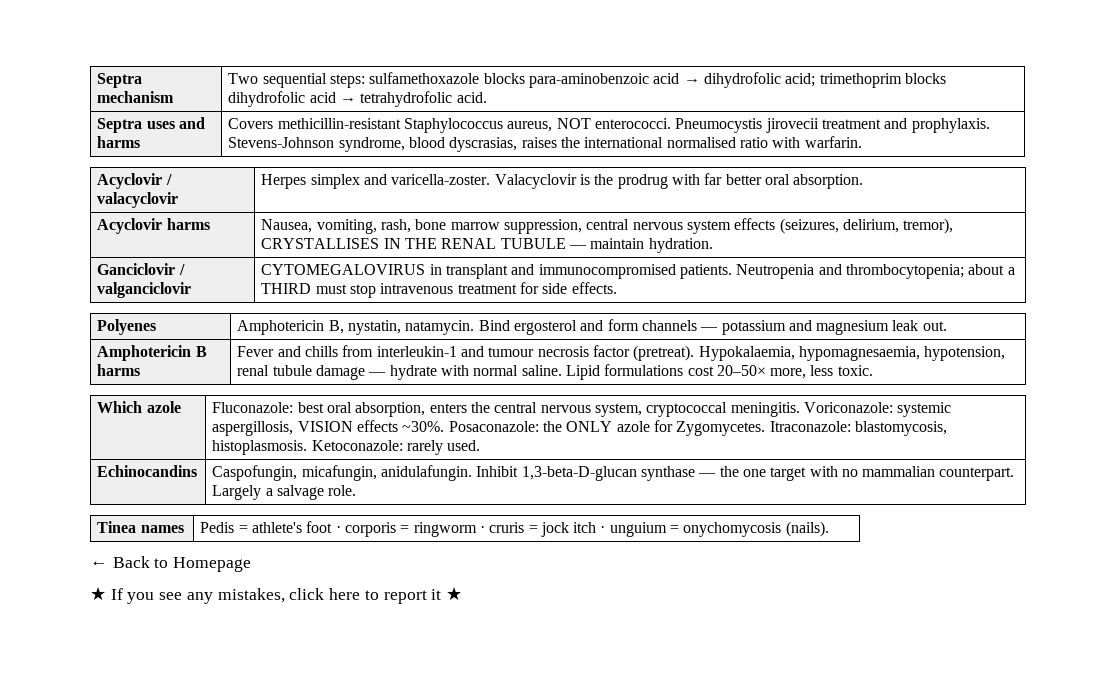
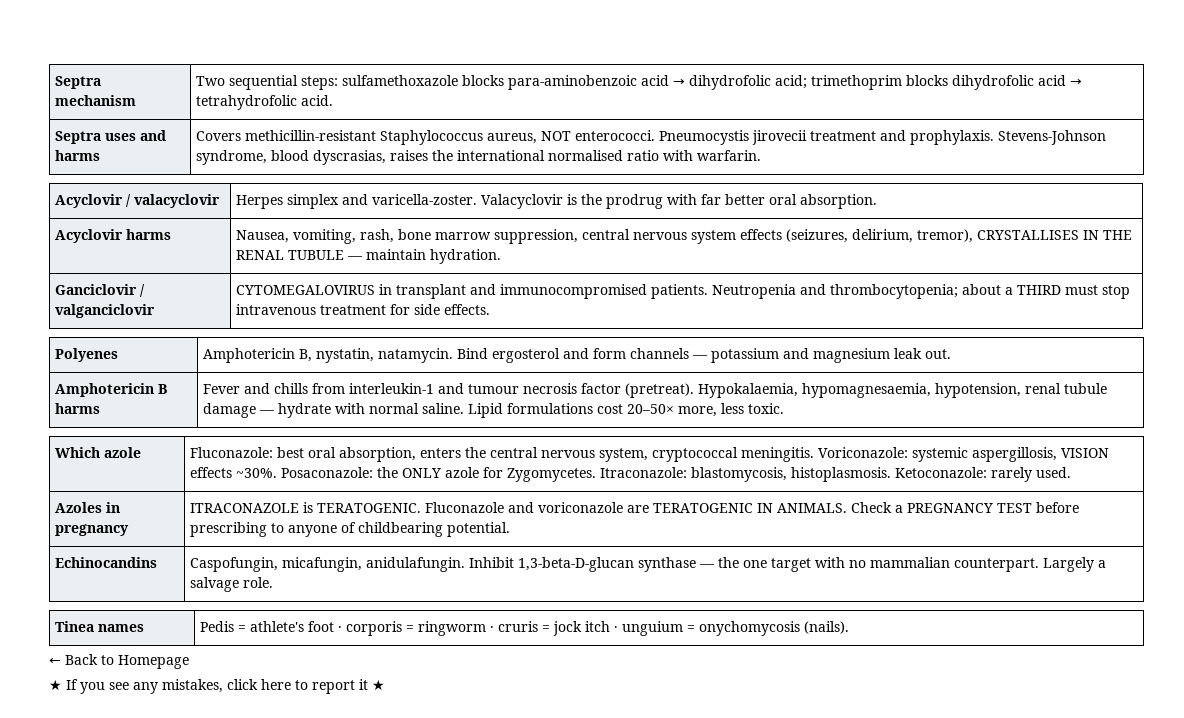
+ Azoles in pregnancy | ITRACONAZOLE is TERATOGENIC. Fluconazole and voriconazole are TERATOGENIC IN ANIMALS. Check a PREGNANCY TEST before prescribing to anyone of childbearing potential.

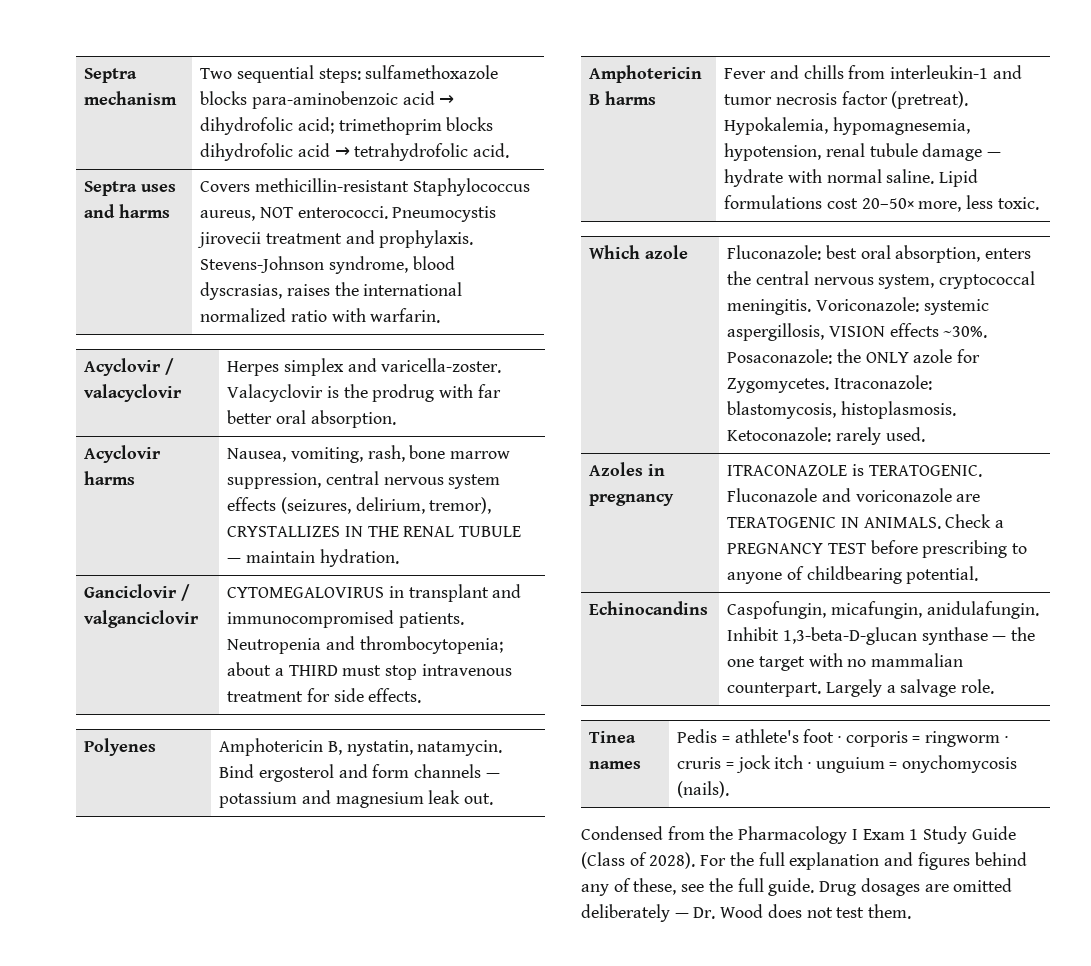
- Septra uses and harms | Covers methicillin-resistant Staphylococcus aureus, NOT enterococci. Pneumocystis jirovecii treatment and prophylaxis. Stevens-Johnson syndrome, blood dyscrasias, raises the international normalised ratio with warfarin.
+ Septra uses and harms | Covers methicillin-resistant Staphylococcus aureus, NOT enterococci. Pneumocystis jirovecii treatment and prophylaxis. Stevens-Johnson syndrome, blood dyscrasias, raises the international normalized ratio with warfarin.
- Acyclovir harms | Nausea, vomiting, rash, bone marrow suppression, central nervous system effects (seizures, delirium, tremor), CRYSTALLISES IN THE RENAL TUBULE — maintain hydration.
+ Acyclovir harms | Nausea, vomiting, rash, bone marrow suppression, central nervous system effects (seizures, delirium, tremor), CRYSTALLIZES IN THE RENAL TUBULE — maintain hydration.
- Amphotericin B harms | Fever and chills from interleukin-1 and tumour necrosis factor (pretreat). Hypokalaemia, hypomagnesaemia, hypotension, renal tubule damage — hydrate with normal saline. Lipid formulations cost 20–50× more, less toxic.
+ Amphotericin B harms | Fever and chills from interleukin-1 and tumor necrosis factor (pretreat). Hypokalemia, hypomagnesemia, hypotension, renal tubule damage — hydrate with normal saline. Lipid formulations cost 20–50× more, less toxic.
- ← Back to Homepage
- ★ If you see any mistakes, click here to report it ★
+ Condensed from the Pharmacology I Exam 1 Study Guide (Class of 2028). For the full explanation and figures behind any of these, see the full guide. Drug dosages are omitted deliberately — Dr. Wood does not test them.

